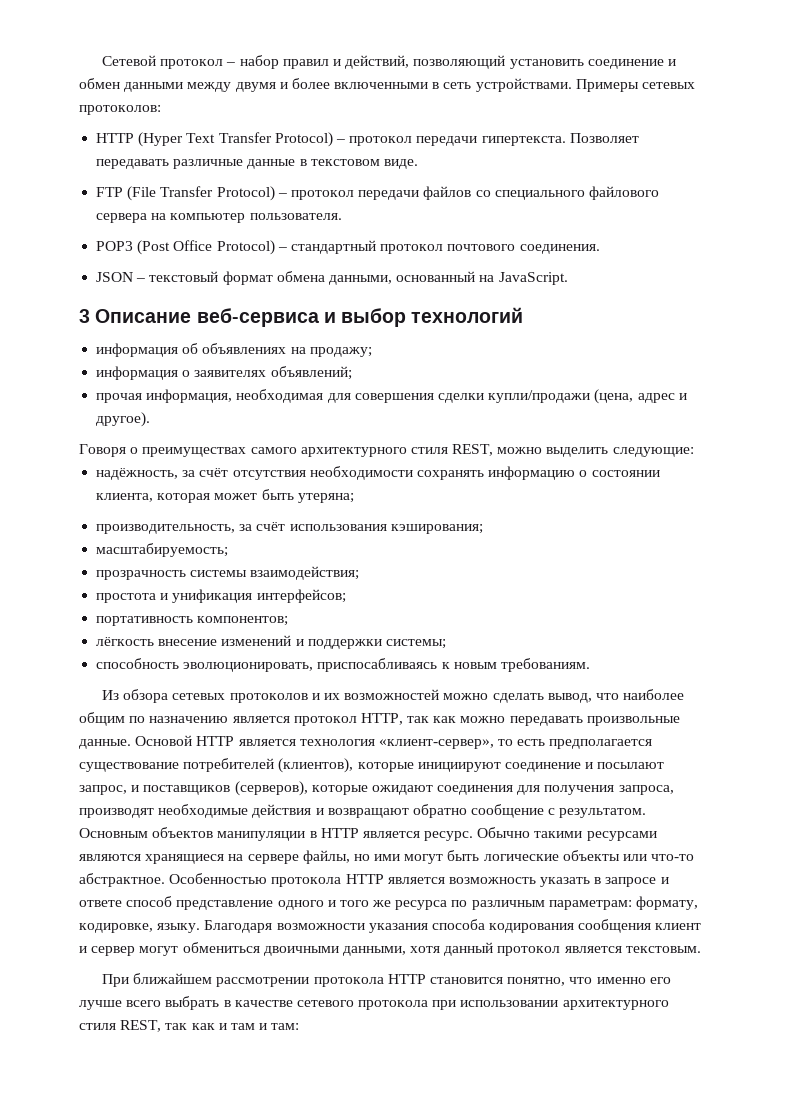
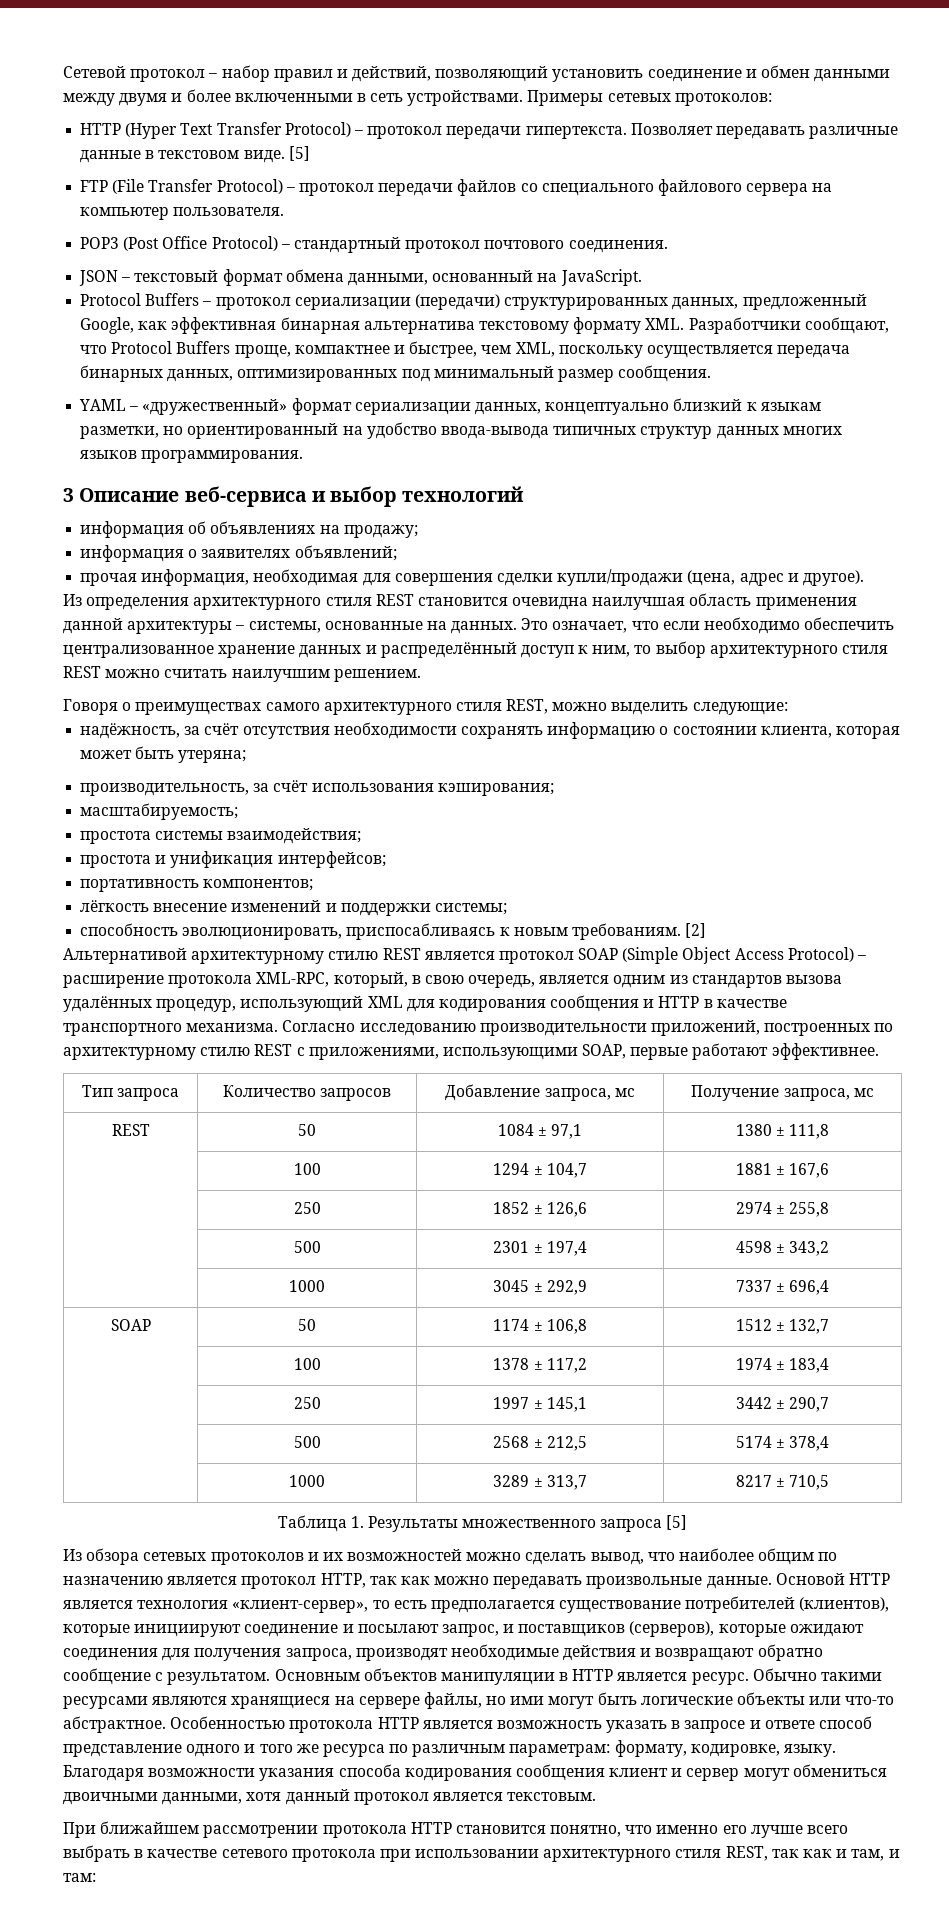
- Позволяет передавать различные данные в текстовом виде.
+ Позволяет передавать различные данные в текстовом виде. [5]
+ Protocol Buffers – протокол сериализации (передачи) структурированных данных, предложенный Google, как эффективная бинарная альтернатива текстовому формату XML. Разработчики сообщают, что Protocol Buffers проще, компактнее и быстрее, чем XML, поскольку осуществляется передача бинарных данных, оптимизированных под минимальный размер сообщения.
+ YAML – «дружественный» формат сериализации данных, концептуально близкий к языкам разметки, но ориентированный на удобство ввода-вывода типичных структур данных многих языков программирования.
+ Из определения архитектурного стиля REST становится очевидна наилучшая область применения данной архитектуры – системы, основанные на данных. Это означает, что если необходимо обеспечить централизованное хранение данных и распределённый доступ к ним, то выбор архитектурного стиля REST можно считать наилучшим решением.
- прозрачность системы взаимодействия;
+ простота системы взаимодействия;
+ [2]
+ Альтернативой архитектурному стилю REST является протокол SOAP (Simple Object Access Protocol) – расширение протокола XML-RPC, который, в свою очередь, является одним из стандартов вызова удалённых процедур, использующий XML для кодирования сообщения и HTTP в качестве транспортного механизма. Согласно исследованию производительности приложений, построенных по архитектурному стилю REST с приложениями, использующими SOAP, первые работают эффективнее.
+ Тип запроса | Количество запросов | Добавление запроса, мс | Получение запроса, мс
+ REST | 50 | 1084 ± 97,1 | 1380 ± 111,8
+ | 100 | 1294 ± 104,7 | 1881 ± 167,6
+ | 250 | 1852 ± 126,6 | 2974 ± 255,8
+ | 500 | 2301 ± 197,4 | 4598 ± 343,2
+ | 1000 | 3045 ± 292,9 | 7337 ± 696,4
+ SOAP | 50 | 1174 ± 106,8 | 1512 ± 132,7
+ | 100 | 1378 ± 117,2 | 1974 ± 183,4
+ | 250 | 1997 ± 145,1 | 3442 ± 290,7
+ | 500 | 2568 ± 212,5 | 5174 ± 378,4
+ | 1000 | 3289 ± 313,7 | 8217 ± 710,5
+ Таблица 1. Результаты множественного запроса [5]
- При ближайшем рассмотрении протокола HTTP становится понятно, что именно его лучше всего выбрать в качестве сетевого протокола при использовании архитектурного стиля REST, так как и там и там:
+ При ближайшем рассмотрении протокола HTTP становится понятно, что именно его лучше всего выбрать в качестве сетевого протокола при использовании архитектурного стиля REST, так как и там, и там:

